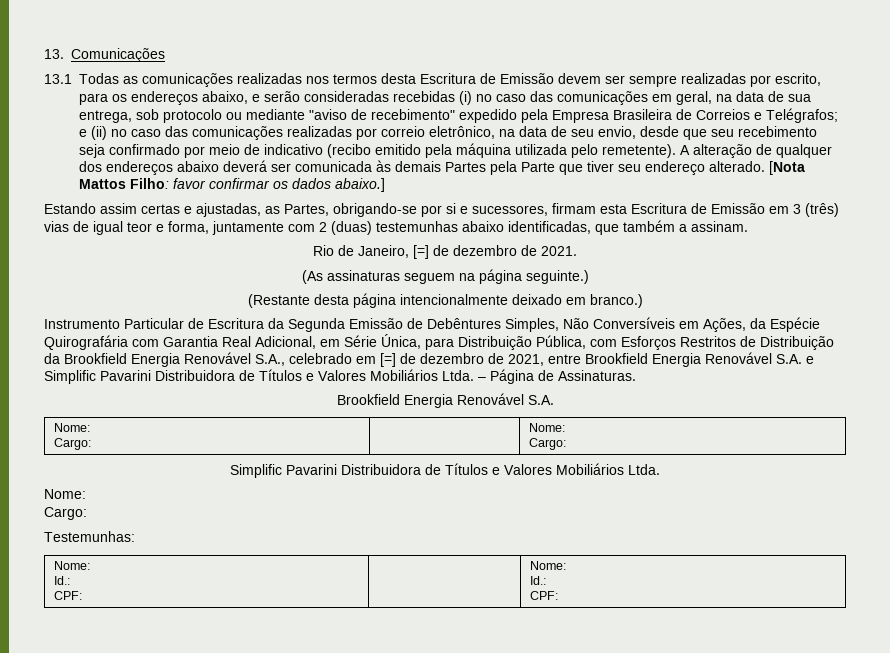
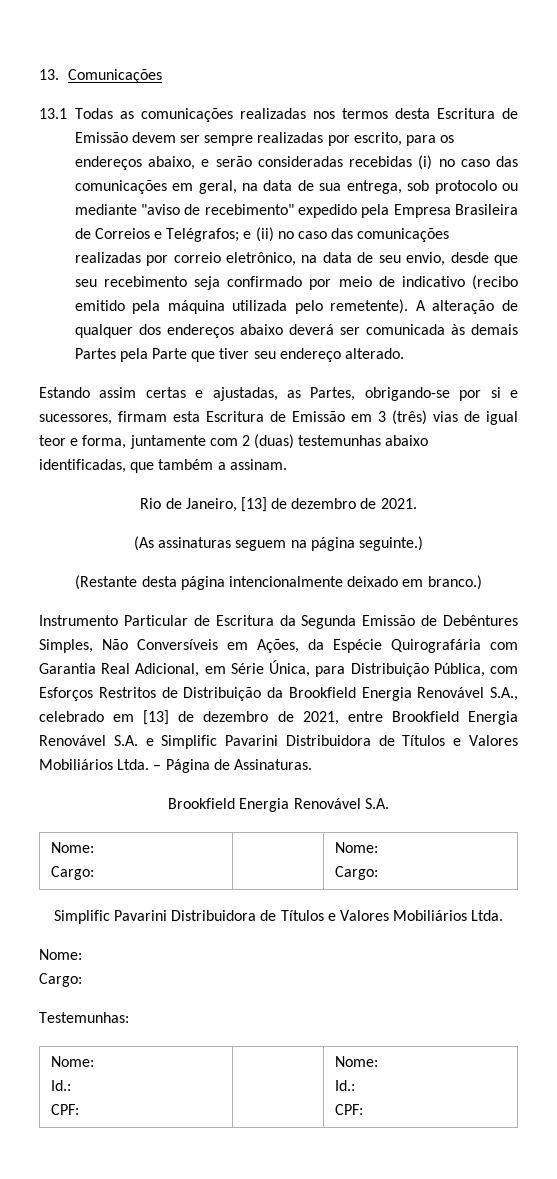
- [Nota Mattos Filho: favor confirmar os dados abaixo.]
- Rio de Janeiro, [=] de dezembro de 2021.
+ Rio de Janeiro, [13] de dezembro de 2021.
- Instrumento Particular de Escritura da Segunda Emissão de Debêntures Simples, Não Conversíveis em Ações, da Espécie Quirografária com Garantia Real Adicional, em Série Única, para Distribuição Pública, com Esforços Restritos de Distribuição da Brookfield Energia Renovável S.A., celebrado em [=] de dezembro de 2021, entre Brookfield Energia Renovável S.A. e Simplific Pavarini Distribuidora de Títulos e Valores Mobiliários Ltda.
+ Instrumento Particular de Escritura da Segunda Emissão de Debêntures Simples, Não Conversíveis em Ações, da Espécie Quirografária com Garantia Real Adicional, em Série Única, para Distribuição Pública, com Esforços Restritos de Distribuição da Brookfield Energia Renovável S.A., celebrado em [13] de dezembro de 2021, entre Brookfield Energia Renovável S.A. e Simplific Pavarini Distribuidora de Títulos e Valores Mobiliários Ltda.

